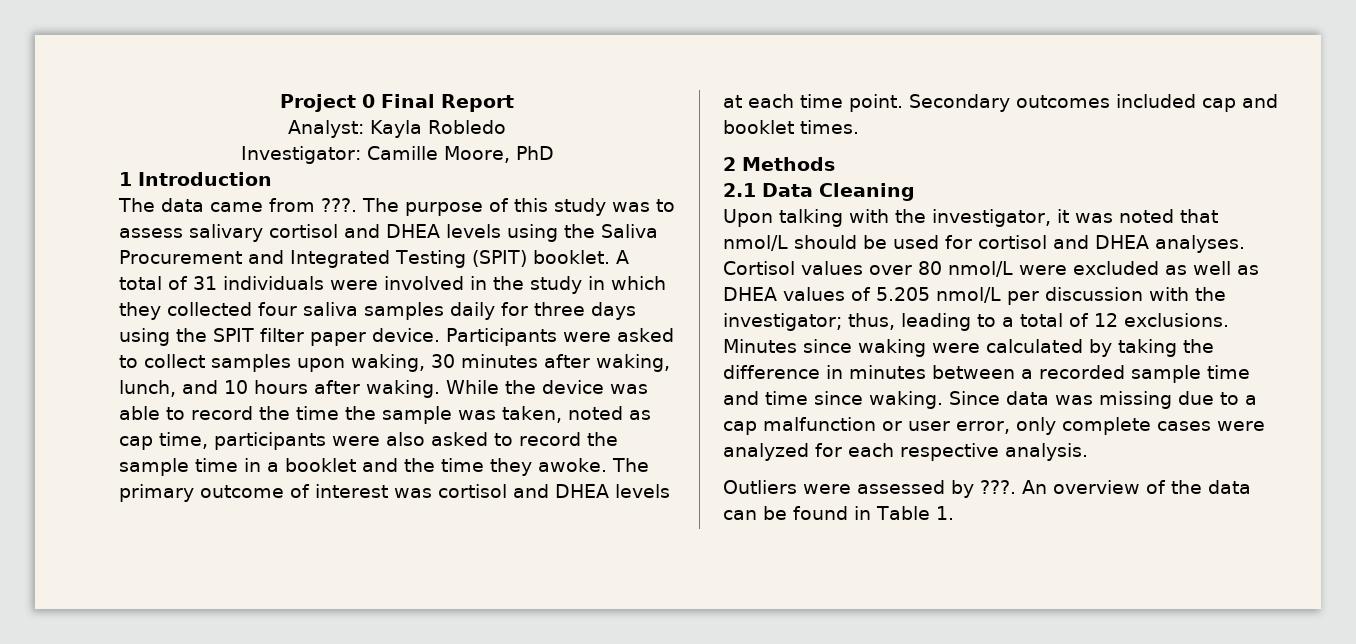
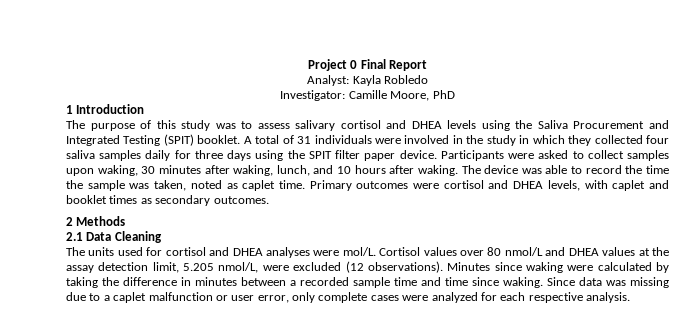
- The data came from ???. The purpose of this study was to assess salivary cortisol and DHEA levels using the Saliva Procurement and Integrated Testing (SPIT) booklet.
+ The purpose of this study was to assess salivary cortisol and DHEA levels using the Saliva Procurement and Integrated Testing (SPIT) booklet.
- While the device was able to record the time the sample was taken, noted as cap time, participants were also asked to record the sample time in a booklet and the time they awoke. The primary outcome of interest was cortisol and DHEA levels at each time point. Secondary outcomes included cap and booklet times.
+ The device was able to record the time the sample was taken, noted as caplet time. Primary outcomes were cortisol and DHEA levels, with caplet and booklet times as secondary outcomes.
- Upon talking with the investigator, it was noted that nmol/L should be used for cortisol and DHEA analyses.
+ The units used for cortisol and DHEA analyses were mol/L.
- Cortisol values over 80 nmol/L were excluded as well as DHEA values of 5.205 nmol/L per discussion with the investigator; thus, leading to a total of 12 exclusions.
+ Cortisol values over 80 nmol/L and DHEA values at the assay detection limit, 5.205 nmol/L, were excluded (12 observations).
- Since data was missing due to a cap malfunction or user error, only complete cases were analyzed for each respective analysis.
+ Since data was missing due to a caplet malfunction or user error, only complete cases were analyzed for each respective analysis.
- Outliers were assessed by ???. An overview of the data can be found in Table 1.

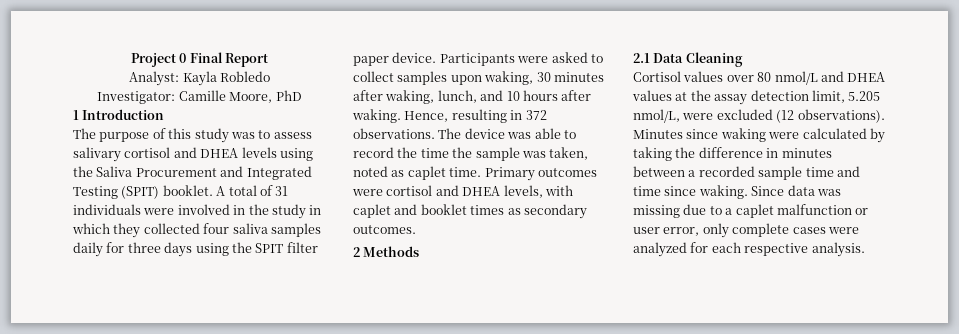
+ Hence, resulting in 372 observations.
- The units used for cortisol and DHEA analyses were mol/L.

